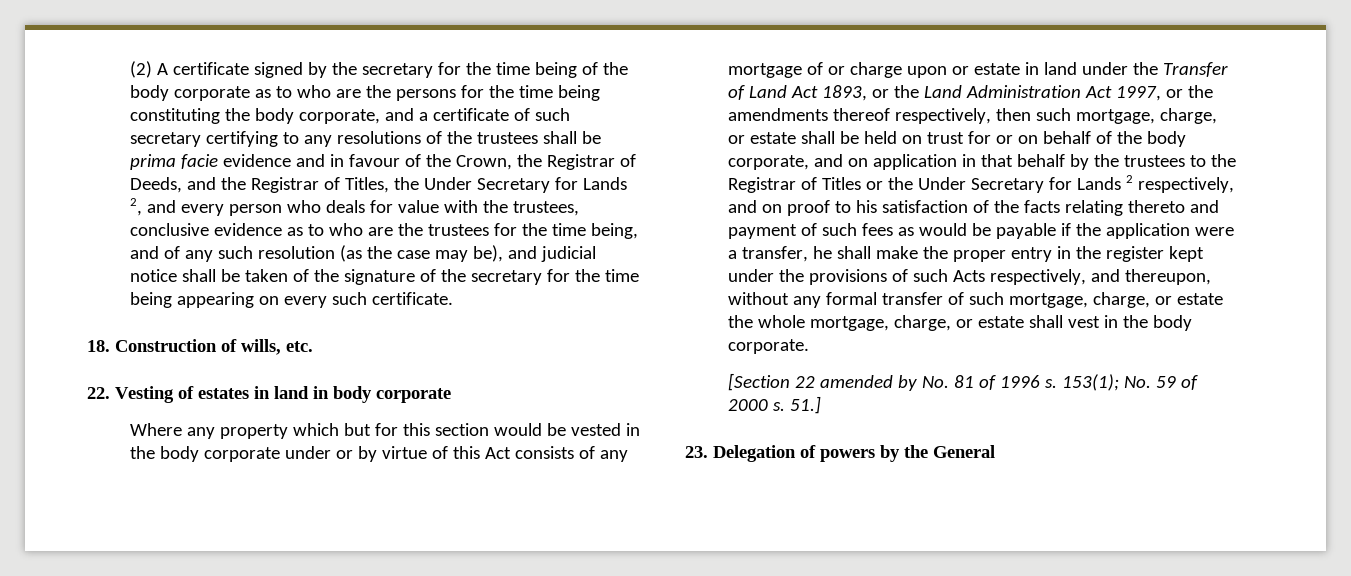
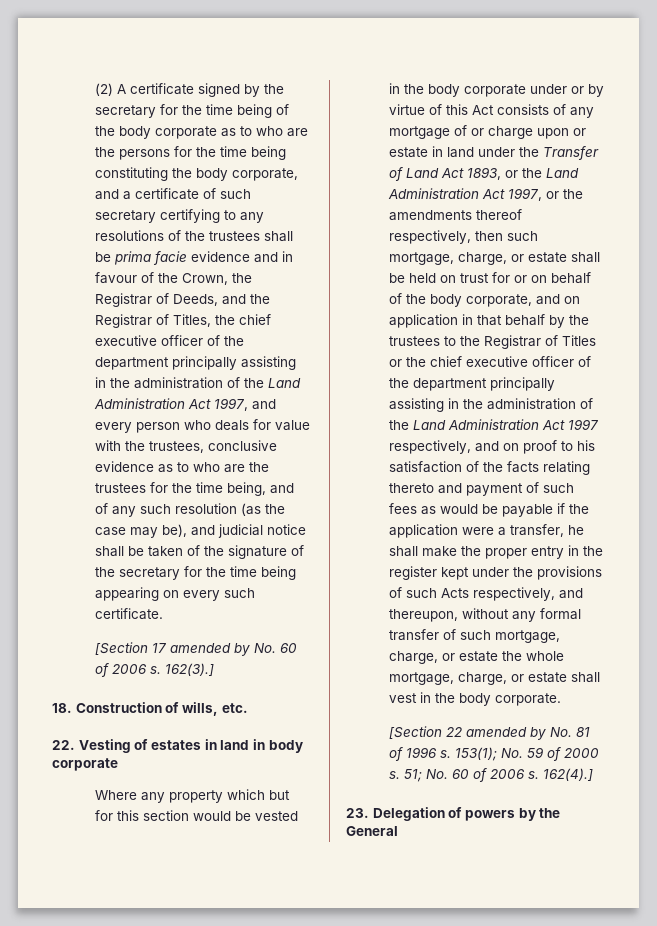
- (2) A certificate signed by the secretary for the time being of the body corporate as to who are the persons for the time being constituting the body corporate, and a certificate of such secretary certifying to any resolutions of the trustees shall be prima facie evidence and in favour of the Crown, the Registrar of Deeds, and the Registrar of Titles, the Under Secretary for Lands 2, and every person who deals for value with the trustees, conclusive evidence as to who are the trustees for the time being, and of any such resolution (as the case may be), and judicial notice shall be taken of the signature of the secretary for the time being appearing on every such certificate.
+ (2) A certificate signed by the secretary for the time being of the body corporate as to who are the persons for the time being constituting the body corporate, and a certificate of such secretary certifying to any resolutions of the trustees shall be prima facie evidence and in favour of the Crown, the Registrar of Deeds, and the Registrar of Titles, the chief executive officer of the department principally assisting in the administration of the Land Administration Act 1997, and every person who deals for value with the trustees, conclusive evidence as to who are the trustees for the time being, and of any such resolution (as the case may be), and judicial notice shall be taken of the signature of the secretary for the time being appearing on every such certificate.
+ [Section 17 amended by No. 60 of 2006 s. 162(3).]
- Where any property which but for this section would be vested in the body corporate under or by virtue of this Act consists of any mortgage of or charge upon or estate in land under the Transfer of Land Act 1893, or the Land Administration Act 1997, or the amendments thereof respectively, then such mortgage, charge, or estate shall be held on trust for or on behalf of the body corporate, and on application in that behalf by the trustees to the Registrar of Titles or the Under Secretary for Lands 2 respectively, and on proof to his satisfaction of the facts relating thereto and payment of such fees as would be payable if the application were a transfer, he shall make the proper entry in the register kept under the provisions of such Acts respectively, and thereupon, without any formal transfer of such mortgage, charge, or estate the whole mortgage, charge, or estate shall vest in the body corporate.
+ Where any property which but for this section would be vested in the body corporate under or by virtue of this Act consists of any mortgage of or charge upon or estate in land under the Transfer of Land Act 1893, or the Land Administration Act 1997, or the amendments thereof respectively, then such mortgage, charge, or estate shall be held on trust for or on behalf of the body corporate, and on application in that behalf by the trustees to the Registrar of Titles or the chief executive officer of the department principally assisting in the administration of the Land Administration Act 1997 respectively, and on proof to his satisfaction of the facts relating thereto and payment of such fees as would be payable if the application were a transfer, he shall make the proper entry in the register kept under the provisions of such Acts respectively, and thereupon, without any formal transfer of such mortgage, charge, or estate the whole mortgage, charge, or estate shall vest in the body corporate.
- 51.]
+ 51; No. 60 of 2006 s. 162(4).]

